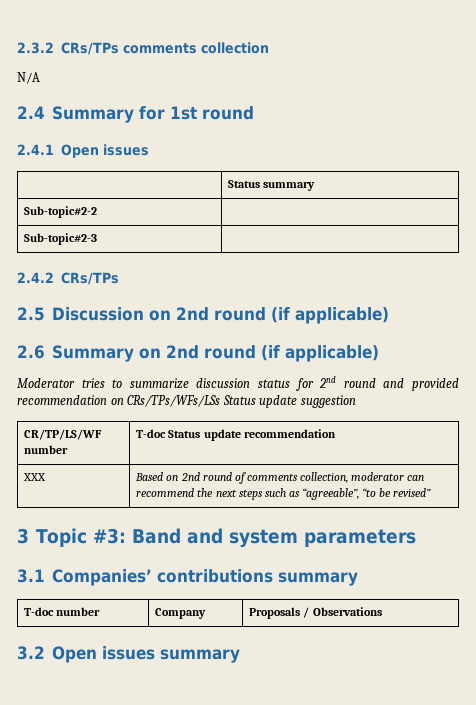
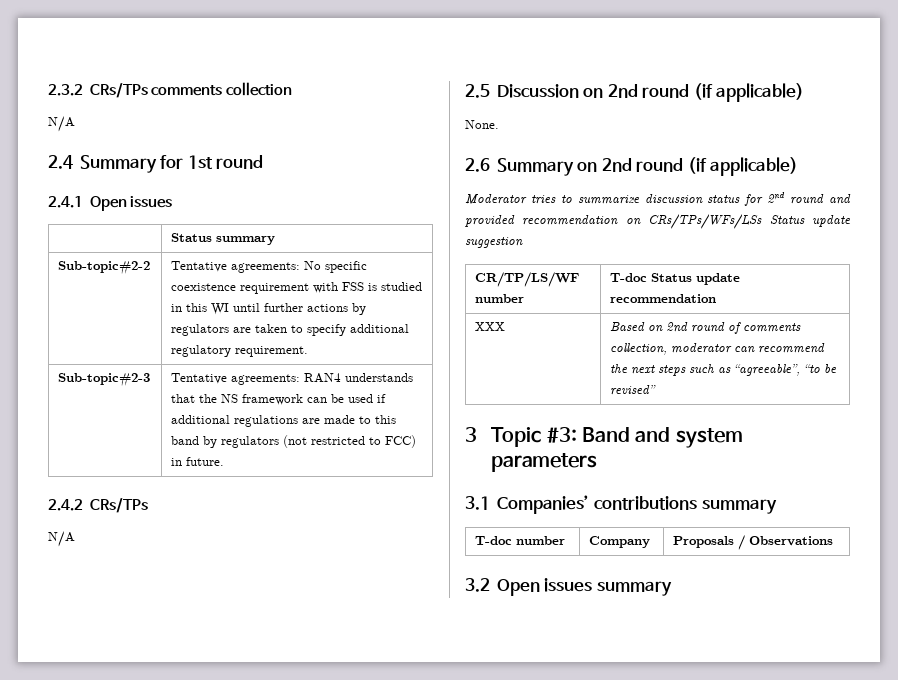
- Sub-topic#2-2 |
- Sub-topic#2-3 |
+ Sub-topic#2-2 | Tentative agreements: No specific coexistence requirement with FSS is studied in this WI until further actions by regulators are taken to specify additional regulatory requirement.
+ Sub-topic#2-3 | Tentative agreements: RAN4 understands that the NS framework can be used if additional regulations are made to this band by regulators (not restricted to FCC) in future.
  2.4.2 CRs/TPs
+ N/A
+ None.

